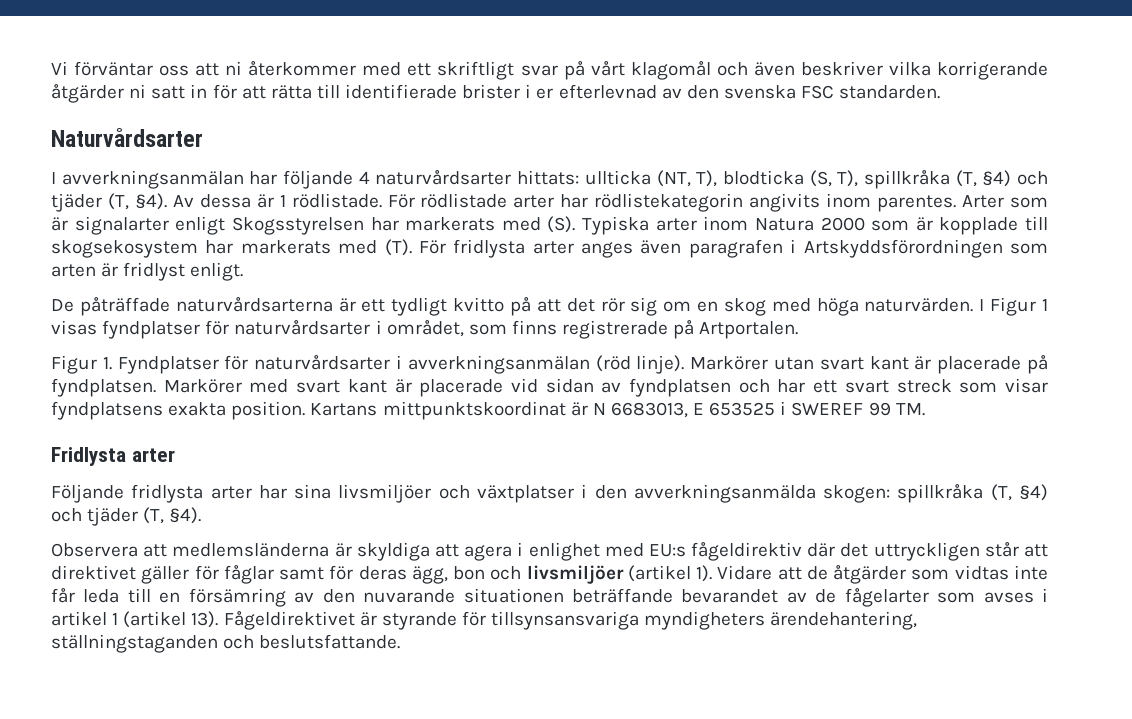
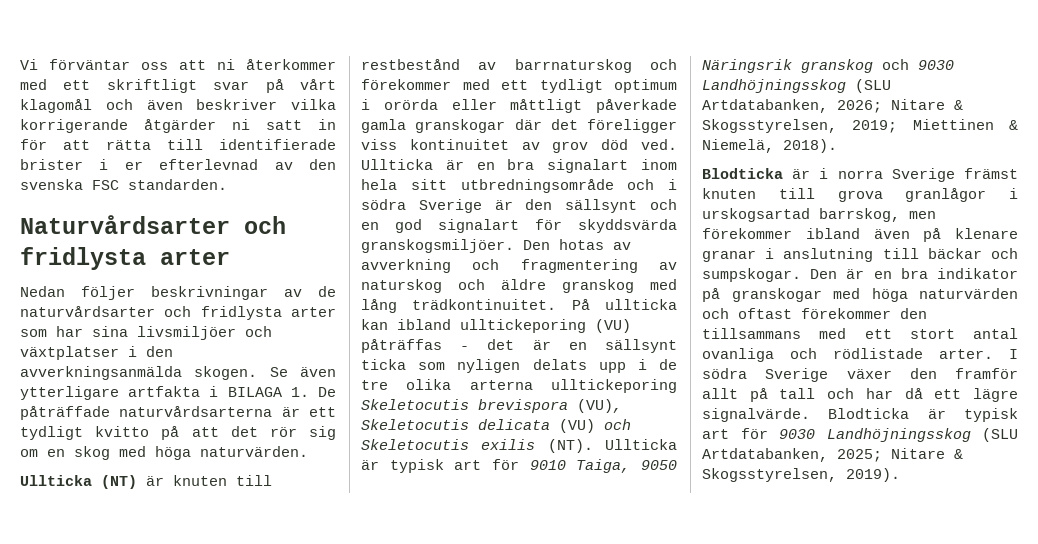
- Naturvårdsarter
- I avverkningsanmälan har följande 4 naturvårdsarter hittats: ullticka (NT, T), blodticka (S, T), spillkråka (T, §4) och tjäder (T, §4). Av dessa är 1 rödlistade. För rödlistade arter har rödlistekategorin angivits inom parentes. Arter som är signalarter enligt Skogsstyrelsen har markerats med (S). Typiska arter inom Natura 2000 som är kopplade till skogsekosystem har markerats med (T). För fridlysta arter anges även paragrafen i Artskyddsförordningen som arten är fridlyst enligt.
- De påträffade naturvårdsarterna är ett tydligt kvitto på att det rör sig om en skog med höga naturvärden. I Figur 1 visas fyndplatser för naturvårdsarter i området, som finns registrerade på Artportalen.
- Figur 1. Fyndplatser för naturvårdsarter i avverkningsanmälan (röd linje). Markörer utan svart kant är placerade på fyndplatsen. Markörer med svart kant är placerade vid sidan av fyndplatsen och har ett svart streck som visar fyndplatsens exakta position. Kartans mittpunktskoordinat är N 6683013, E 653525 i SWEREF 99 TM.
- Fridlysta arter
- Följande fridlysta arter har sina livsmiljöer och växtplatser i den avverkningsanmälda skogen: spillkråka (T, §4) och tjäder (T, §4).
- Observera att medlemsländerna är skyldiga att agera i enlighet med EU:s fågeldirektiv där det uttryckligen står att direktivet gäller för fåglar samt för deras ägg, bon och livsmiljöer (artikel 1). Vidare att de åtgärder som vidtas inte får leda till en försämring av den nuvarande situationen beträffande bevarandet av de fågelarter som avses i artikel 1 (artikel 13). Fågeldirektivet är styrande för tillsynsansvariga myndigheters ärendehantering, ställningstaganden och beslutsfattande.
+ Naturvårdsarter och fridlysta arter
+ Nedan följer beskrivningar av de naturvårdsarter och fridlysta arter som har sina livsmiljöer och växtplatser i den avverkningsanmälda skogen. Se även ytterligare artfakta i BILAGA 1. De påträffade naturvårdsarterna är ett tydligt kvitto på att det rör sig om en skog med höga naturvärden.
+ Ullticka (NT) är knuten till restbestånd av barrnaturskog och förekommer med ett tydligt optimum i orörda eller måttligt påverkade gamla granskogar där det föreligger viss kontinuitet av grov död ved. Ullticka är en bra signalart inom hela sitt utbredningsområde och i södra Sverige är den sällsynt och en god signalart för skyddsvärda granskogsmiljöer. Den hotas av avverkning och fragmentering av naturskog och äldre granskog med lång trädkontinuitet. På ullticka kan ibland ulltickeporing (VU) påträffas - det är en sällsynt ticka som nyligen delats upp i de tre olika arterna ulltickeporing Skeletocutis brevispora (VU), Skeletocutis delicata (VU) och Skeletocutis exilis (NT). Ullticka är typisk art för 9010 Taiga, 9050 Näringsrik granskog och 9030 Landhöjningsskog (SLU Artdatabanken, 2026; Nitare & Skogsstyrelsen, 2019; Miettinen & Niemelä, 2018).
+ Blodticka är i norra Sverige främst knuten till grova granlågor i urskogsartad barrskog, men förekommer ibland även på klenare granar i anslutning till bäckar och sumpskogar. Den är en bra indikator på granskogar med höga naturvärden och oftast förekommer den tillsammans med ett stort antal ovanliga och rödlistade arter. I södra Sverige växer den framför allt på tall och har då ett lägre signalvärde. Blodticka är typisk art för 9030 Landhöjningsskog (SLU Artdatabanken, 2025; Nitare & Skogsstyrelsen, 2019).

